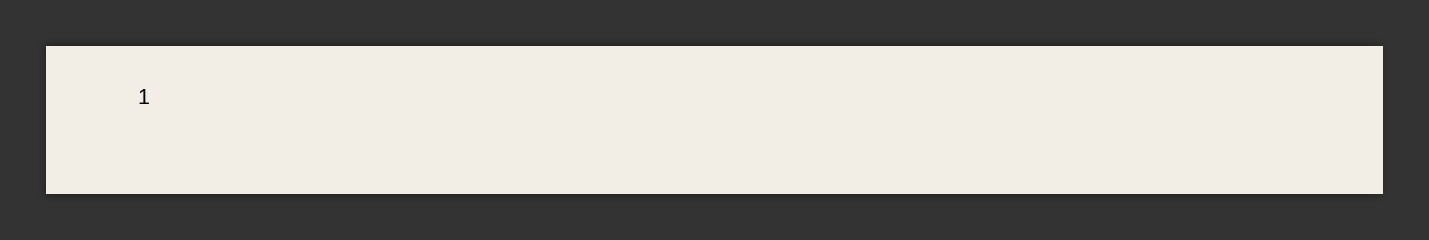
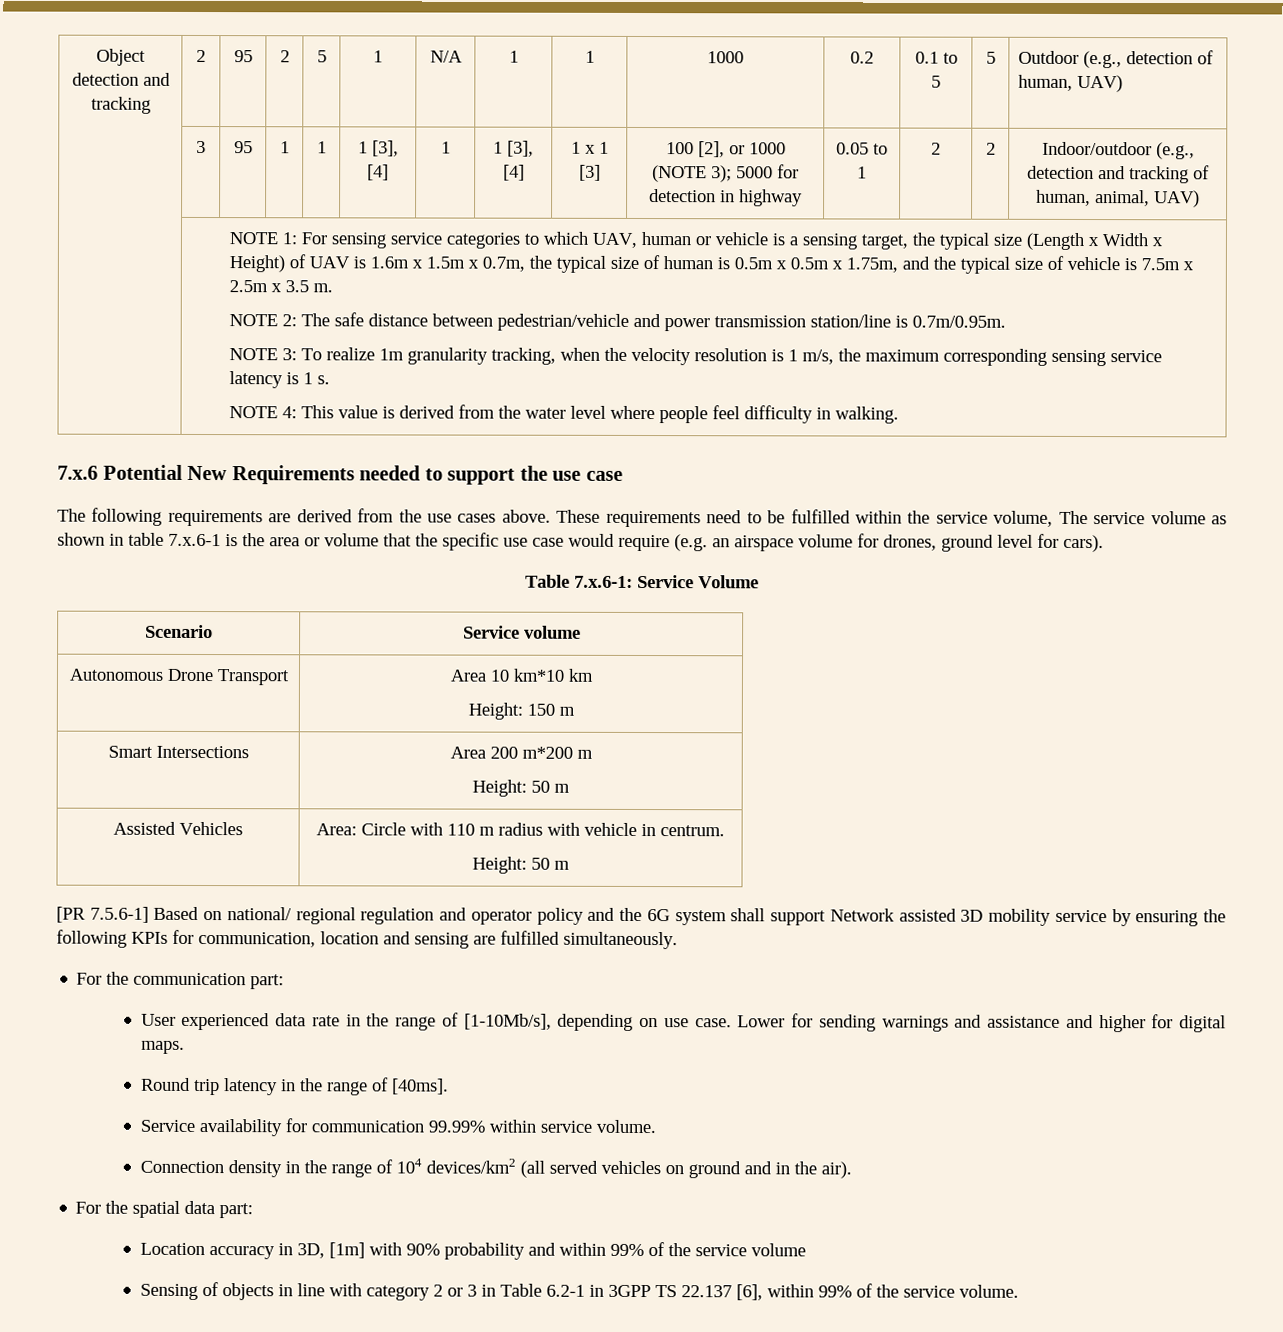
- 1
+ Object detection and tracking | 2 | 95 | 2 | 5 | 1 | N/A | 1 | 1 | 1000 | 0.2 | 0.1 to 5 | 5 | Outdoor (e.g., detection of human, UAV)
+ | 3 | 95 | 1 | 1 | 1 [3], [4] | 1 | 1 [3], [4] | 1 x 1 [3] | 100 [2], or 1000 (NOTE 3); 5000 for detection in highway | 0.05 to 1 | 2 | 2 | Indoor/outdoor (e.g., detection and tracking of human, animal, UAV)
+ | NOTE 1: For sensing service categories to which UAV, human or vehicle is a sensing target, the typical size (Length x Width x Height) of UAV is 1.6m x 1.5m x 0.7m, the typical size of human is 0.5m x 0.5m x 1.75m, and the typical size of vehicle is 7.5m x 2.5m x 3.5 m.
+ NOTE 2: The safe distance between pedestrian/vehicle and power transmission station/line is 0.7m/0.95m.
+ NOTE 3: To realize 1m granularity tracking, when the velocity resolution is 1 m/s, the maximum corresponding sensing service latency is 1 s.
+ NOTE 4: This value is derived from the water level where people feel difficulty in walking.
+ 7.x.6 Potential New Requirements needed to support the use case
+ The following requirements are derived from the use cases above. These requirements need to be fulfilled within the service volume, The service volume as shown in table 7.x.6-1 is the area or volume that the specific use case would require (e.g. an airspace volume for drones, ground level for cars).
+ Table 7.x.6-1: Service Volume
+ Scenario | Service volume
+ Autonomous Drone Transport | Area 10 km*10 km
+ Height: 150 m
+ Smart Intersections | Area 200 m*200 m
+ Height: 50 m
+ Assisted Vehicles | Area: Circle with 110 m radius with vehicle in centrum.
+ Height: 50 m
+ [PR 7.5.6-1] Based on national/ regional regulation and operator policy and the 6G system shall support Network assisted 3D mobility service by ensuring the following KPIs for communication, location and sensing are fulfilled simultaneously.
+ For the communication part:
+ User experienced data rate in the range of [1-10Mb/s], depending on use case. Lower for sending warnings and assistance and higher for digital maps.
+ Round trip latency in the range of [40ms].
+ Service availability for communication 99.99% within service volume.
+ Connection density in the range of 104 devices/km2 (all served vehicles on ground and in the air).
+ For the spatial data part:
+ Location accuracy in 3D, [1m] with 90% probability and within 99% of the service volume
+ Sensing of objects in line with category 2 or 3 in Table 6.2-1 in 3GPP TS 22.137 [6], within 99% of the service volume.

